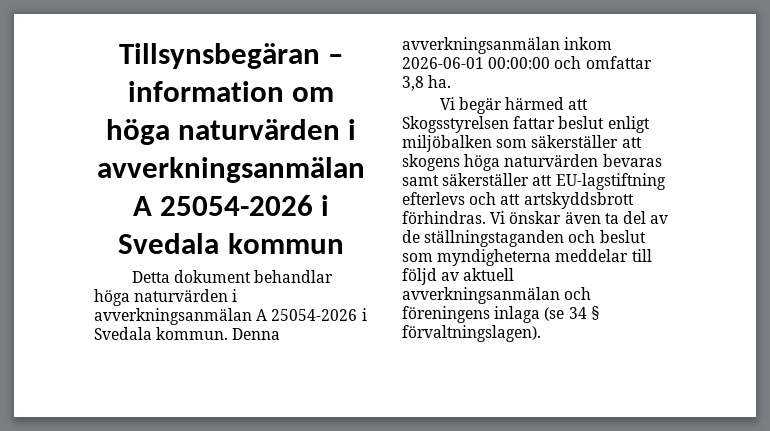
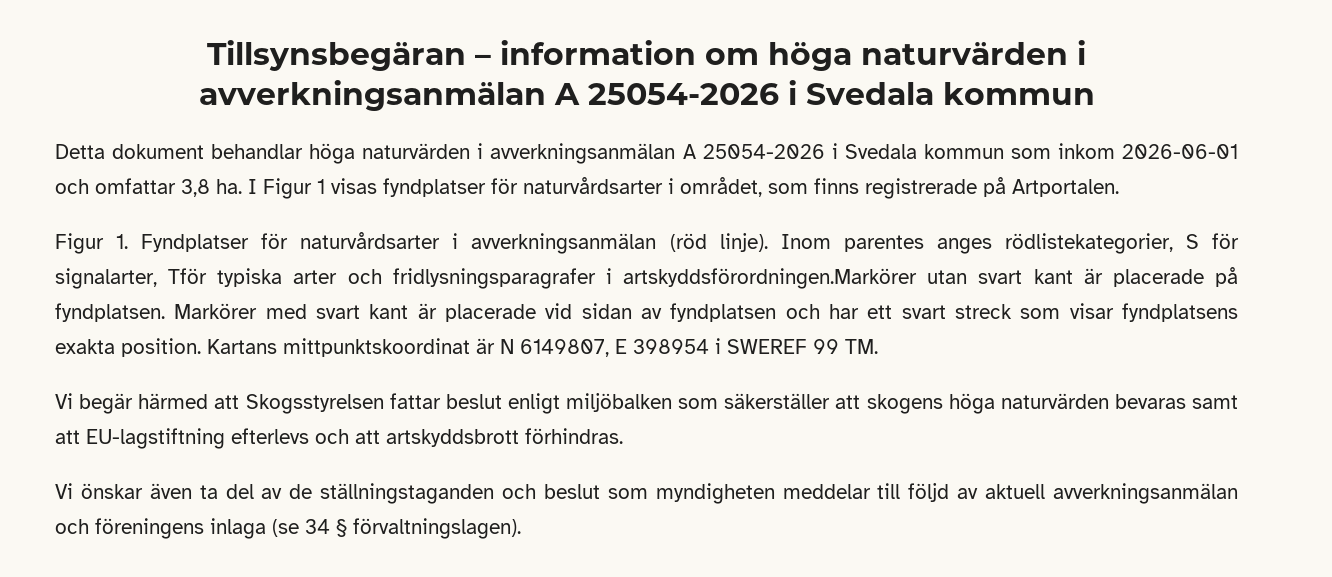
- Detta dokument behandlar höga naturvärden i avverkningsanmälan A 25054-2026 i Svedala kommun. Denna avverkningsanmälan inkom 2026-06-01 00:00:00 och omfattar 3,8 ha.
+ Detta dokument behandlar höga naturvärden i avverkningsanmälan A 25054-2026 i Svedala kommun som inkom 2026-06-01 och omfattar 3,8 ha. I Figur 1 visas fyndplatser för naturvårdsarter i området, som finns registrerade på Artportalen.
+ Figur 1. Fyndplatser för naturvårdsarter i avverkningsanmälan (röd linje). Inom parentes anges rödlistekategorier, S för signalarter, Tför typiska arter och fridlysningsparagrafer i artskyddsförordningen.Markörer utan svart kant är placerade på fyndplatsen. Markörer med svart kant är placerade vid sidan av fyndplatsen och har ett svart streck som visar fyndplatsens exakta position. Kartans mittpunktskoordinat är N 6149807, E 398954 i SWEREF 99 TM.
- Vi begär härmed att Skogsstyrelsen fattar beslut enligt miljöbalken som säkerställer att skogens höga naturvärden bevaras samt säkerställer att EU-lagstiftning efterlevs och att artskyddsbrott förhindras. Vi önskar även ta del av de ställningstaganden och beslut som myndigheterna meddelar till följd av aktuell avverkningsanmälan och föreningens inlaga (se 34 § förvaltningslagen).
+ Vi begär härmed att Skogsstyrelsen fattar beslut enligt miljöbalken som säkerställer att skogens höga naturvärden bevaras samt att EU-lagstiftning efterlevs och att artskyddsbrott förhindras.
+ Vi önskar även ta del av de ställningstaganden och beslut som myndigheten meddelar till följd av aktuell avverkningsanmälan och föreningens inlaga (se 34 § förvaltningslagen).

